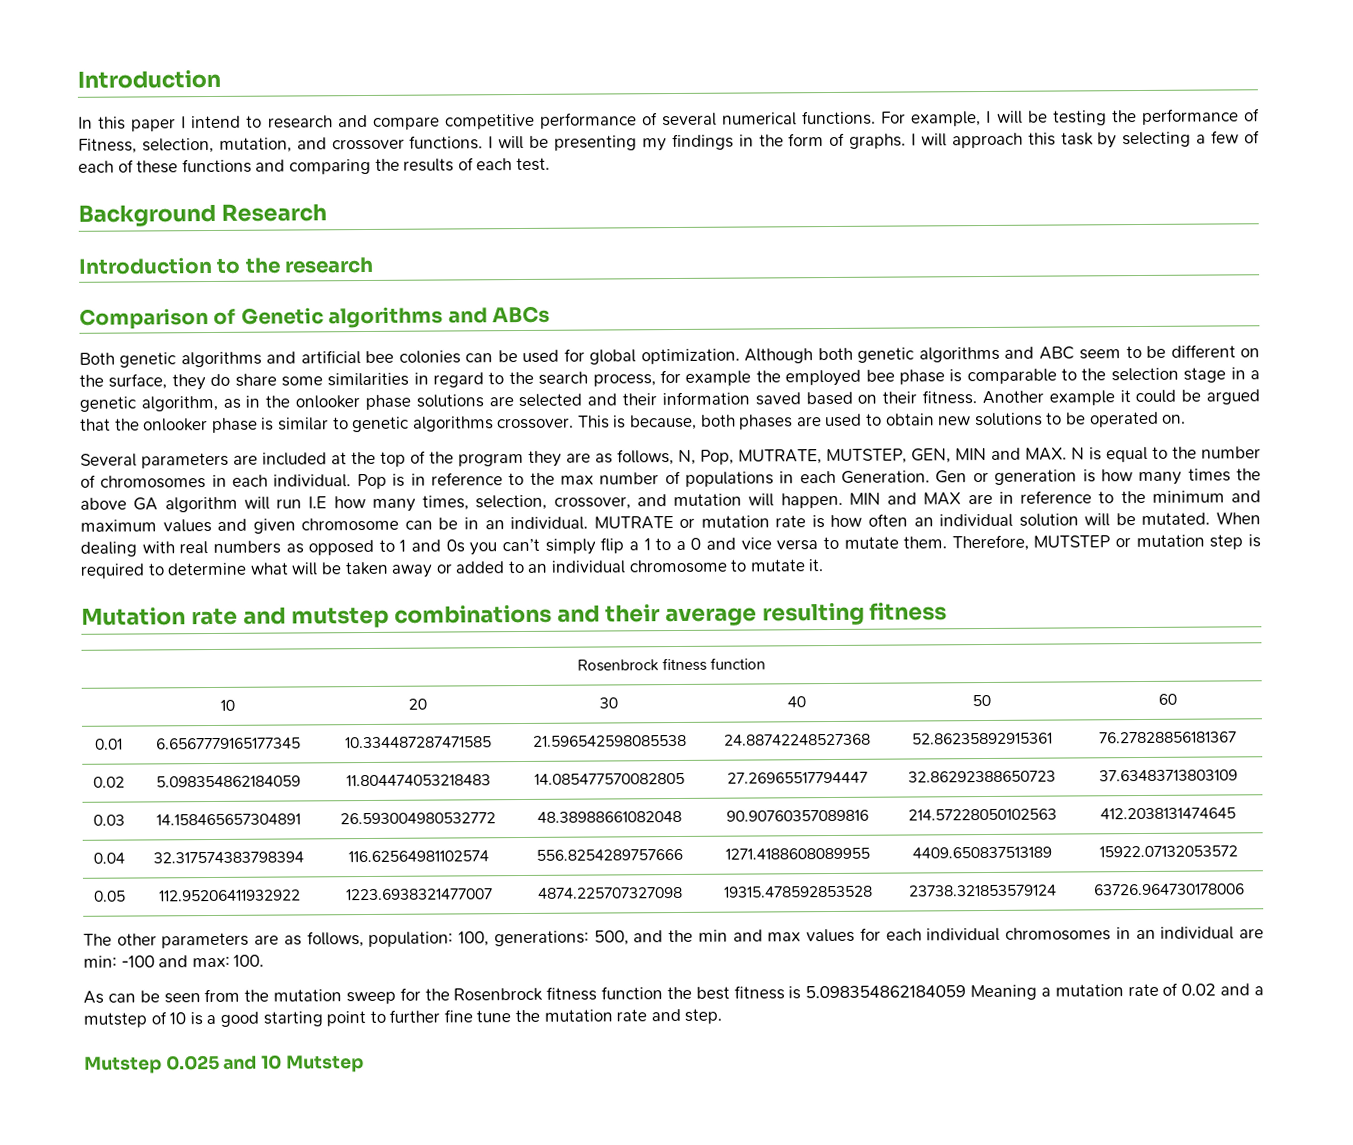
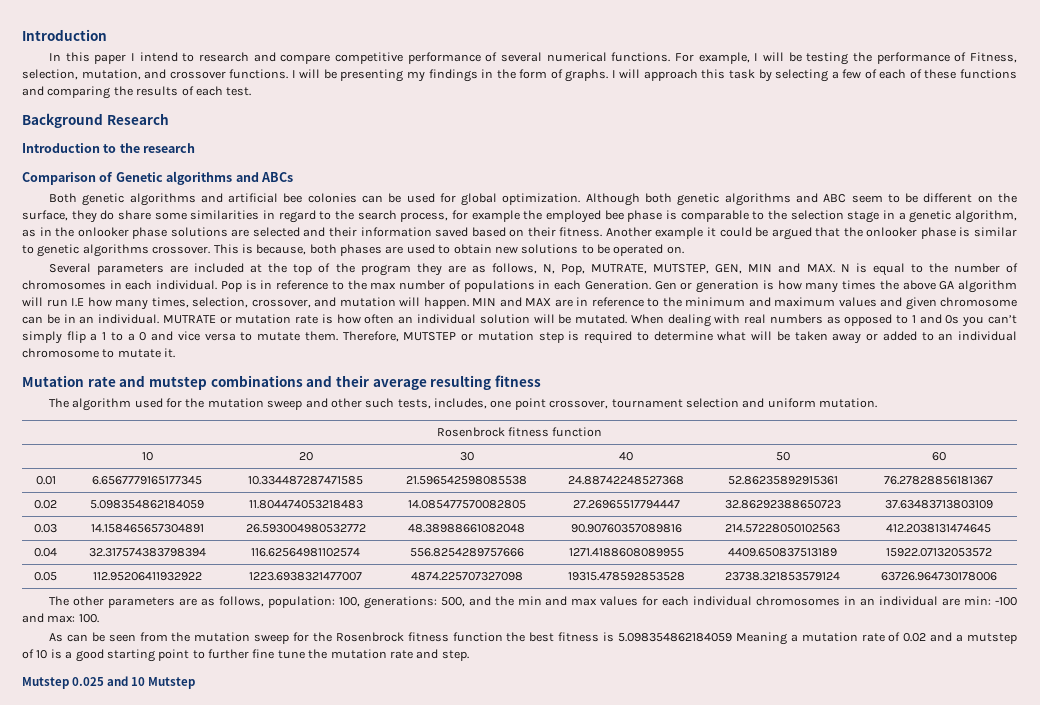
+ The algorithm used for the mutation sweep and other such tests, includes, one point crossover, tournament selection and uniform mutation.

